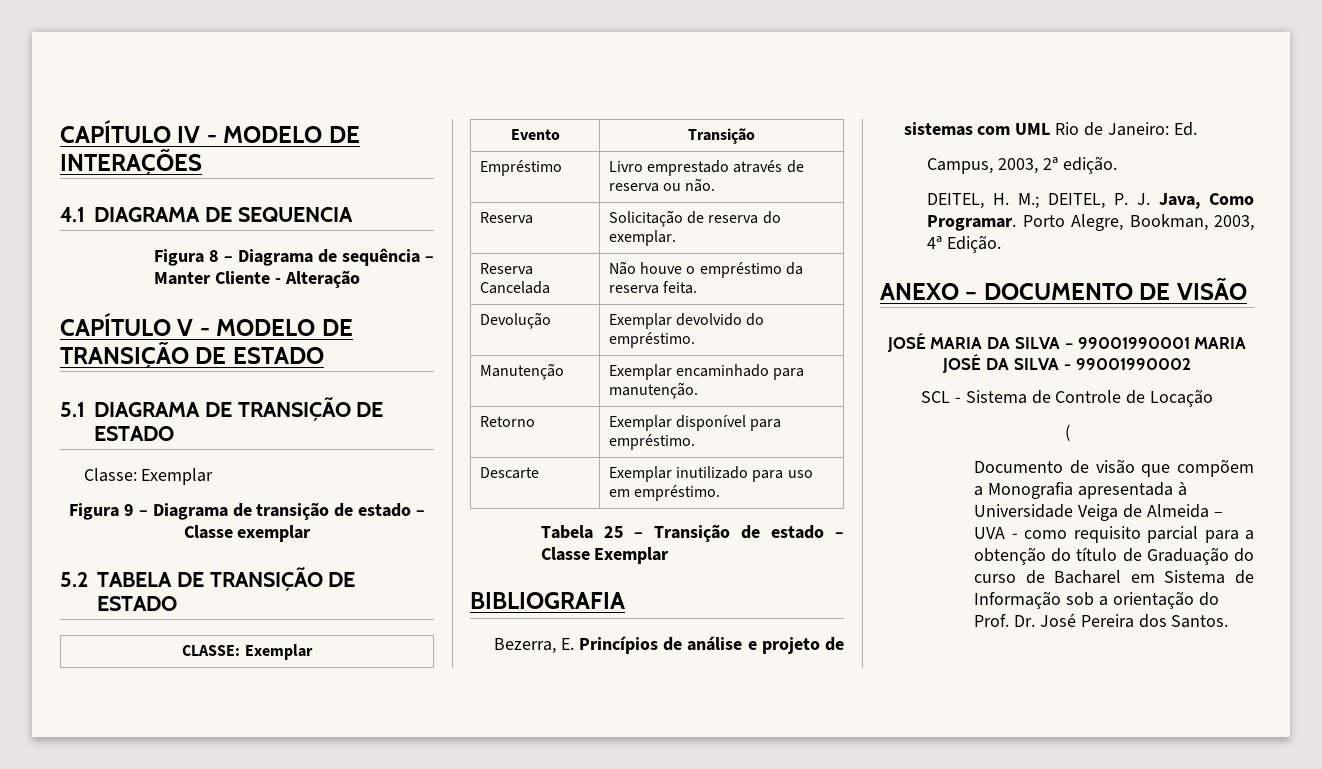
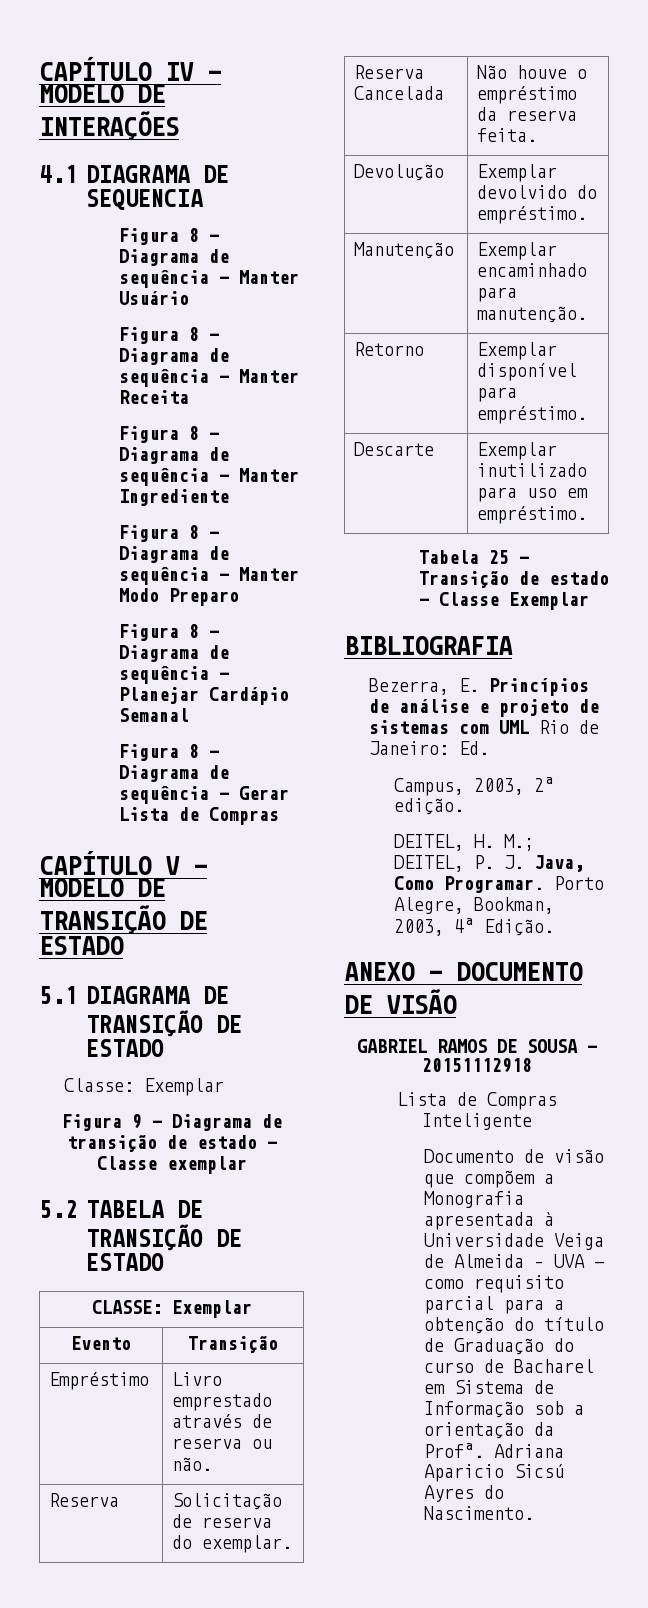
- Figura 8 – Diagrama de sequência – Manter Cliente - Alteração
+ Figura 8 – Diagrama de sequência – Manter Usuário
+ Figura 8 – Diagrama de sequência – Manter Receita
+ Figura 8 – Diagrama de sequência – Manter Ingrediente
+ Figura 8 – Diagrama de sequência – Manter Modo Preparo
+ Figura 8 – Diagrama de sequência – Planejar Cardápio Semanal
+ Figura 8 – Diagrama de sequência – Gerar Lista de Compras
- JOSÉ MARIA DA SILVA – 99001990001 MARIA JOSÉ DA SILVA - 99001990002
- SCL - Sistema de Controle de Locação
- (
+ GABRIEL RAMOS DE SOUSA – 20151112918
+ Lista de Compras Inteligente
- Documento de visão que compõem a Monografia apresentada à Universidade Veiga de Almeida – UVA - como requisito parcial para a obtenção do título de Graduação do curso de Bacharel em Sistema de Informação sob a orientação do Prof. Dr. José Pereira dos Santos.
+ Documento de visão que compõem a Monografia apresentada à Universidade Veiga de Almeida – UVA - como requisito parcial para a obtenção do título de Graduação do curso de Bacharel em Sistema de Informação sob a orientação da Profª. Adriana Aparicio Sicsú Ayres do Nascimento.

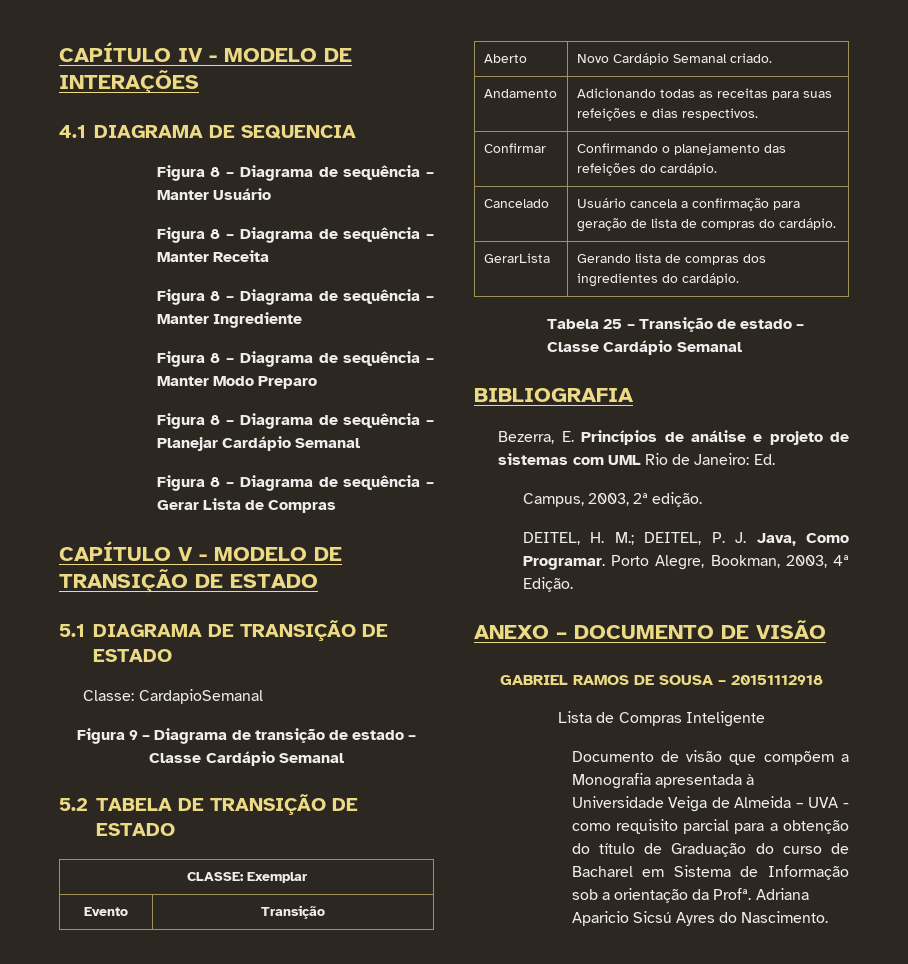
- Classe: Exemplar
+ Classe: CardapioSemanal
- Figura 9 – Diagrama de transição de estado – Classe exemplar
+ Figura 9 – Diagrama de transição de estado – Classe Cardápio Semanal
- Empréstimo | Livro emprestado através de reserva ou não.
- Reserva | Solicitação de reserva do exemplar.
- Reserva Cancelada | Não houve o empréstimo da reserva feita.
- Devolução | Exemplar devolvido do empréstimo.
- Manutenção | Exemplar encaminhado para manutenção.
- Retorno | Exemplar disponível para empréstimo.
- Descarte | Exemplar inutilizado para uso em empréstimo.
+ Aberto | Novo Cardápio Semanal criado.
+ Andamento | Adicionando todas as receitas para suas refeições e dias respectivos.
+ Confirmar | Confirmando o planejamento das refeições do cardápio.
+ Cancelado | Usuário cancela a confirmação para geração de lista de compras do cardápio.
+ GerarLista | Gerando lista de compras dos ingredientes do cardápio.
- Tabela 25 – Transição de estado – Classe Exemplar
+ Tabela 25 – Transição de estado – Classe Cardápio Semanal

